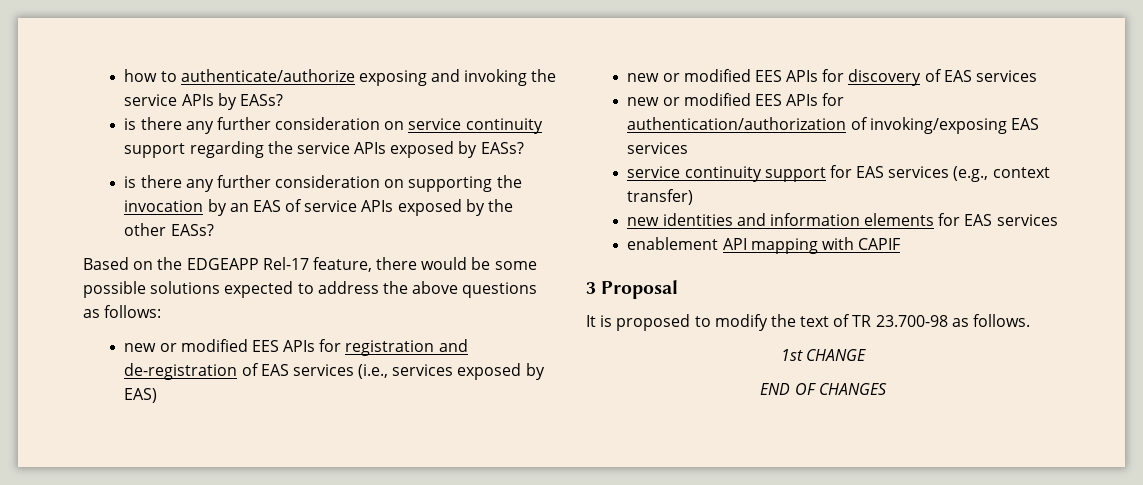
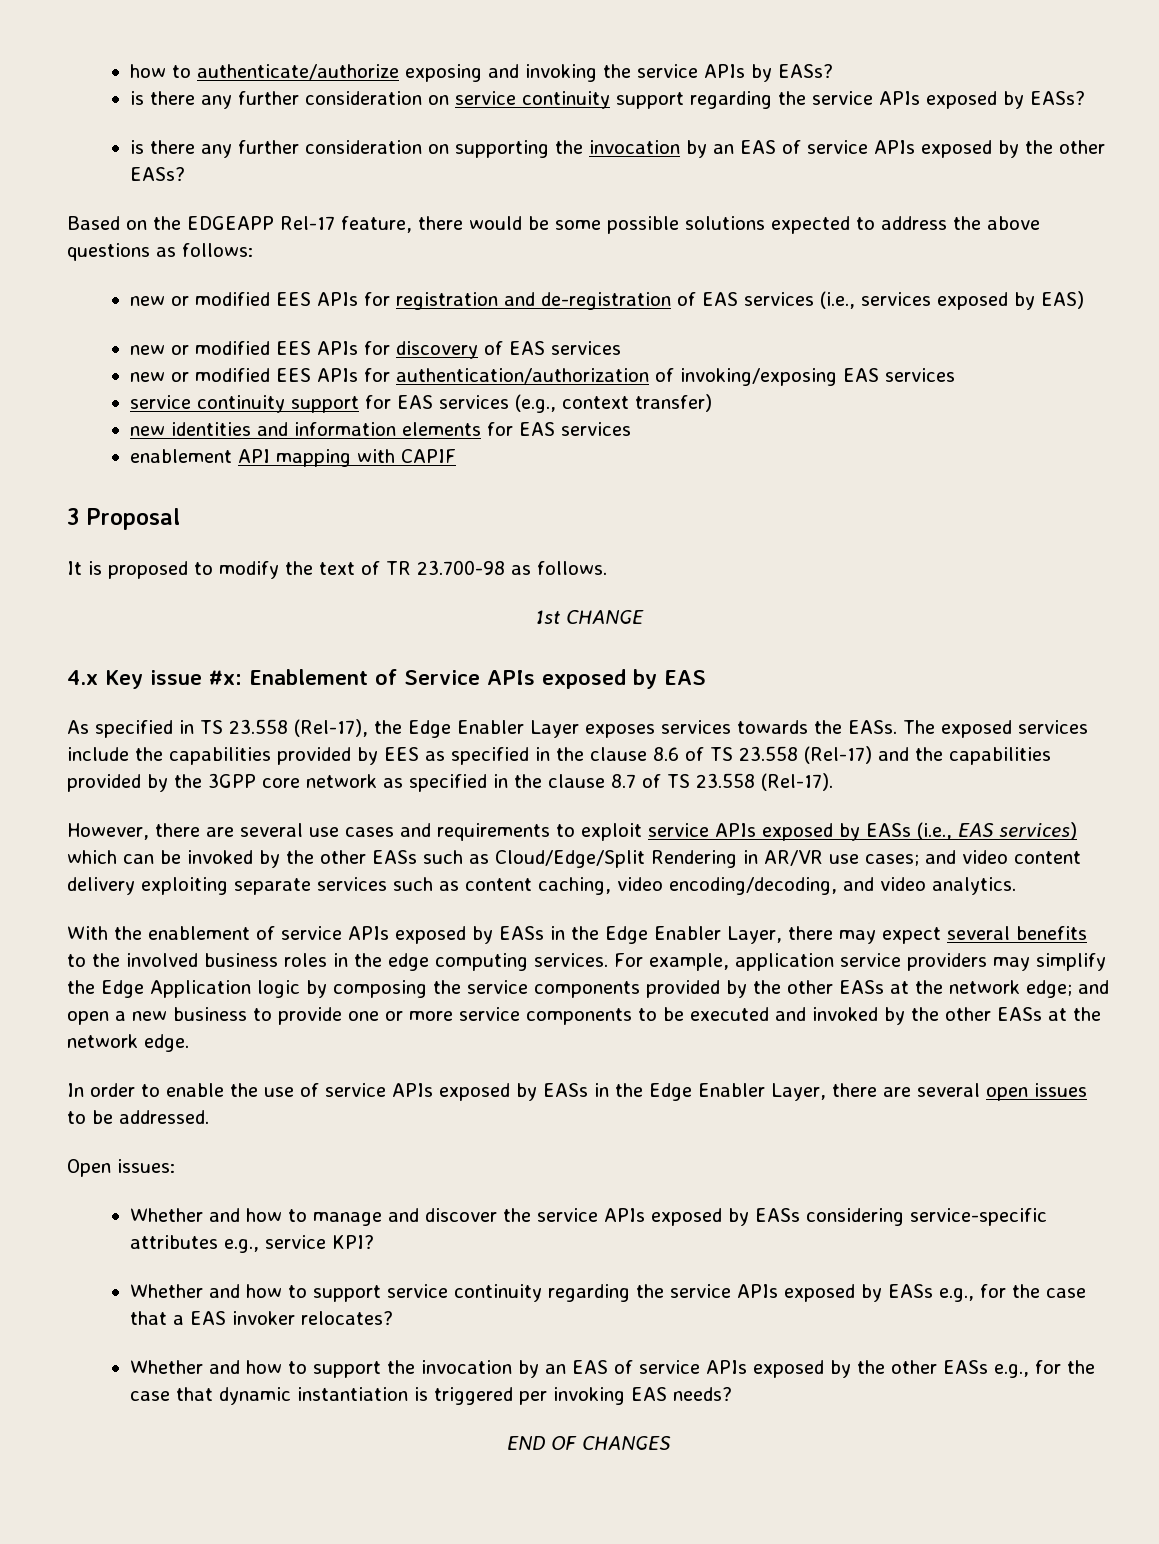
+ 4.x Key issue #x: Enablement of Service APIs exposed by EAS
+ As specified in TS 23.558 (Rel-17), the Edge Enabler Layer exposes services towards the EASs. The exposed services include the capabilities provided by EES as specified in the clause 8.6 of TS 23.558 (Rel-17) and the capabilities provided by the 3GPP core network as specified in the clause 8.7 of TS 23.558 (Rel-17).
+ However, there are several use cases and requirements to exploit service APIs exposed by EASs (i.e., EAS services) which can be invoked by the other EASs such as Cloud/Edge/Split Rendering in AR/VR use cases; and video content delivery exploiting separate services such as content caching, video encoding/decoding, and video analytics.
+ With the enablement of service APIs exposed by EASs in the Edge Enabler Layer, there may expect several benefits to the involved business roles in the edge computing services. For example, application service providers may simplify the Edge Application logic by composing the service components provided by the other EASs at the network edge; and open a new business to provide one or more service components to be executed and invoked by the other EASs at the network edge.
+ In order to enable the use of service APIs exposed by EASs in the Edge Enabler Layer, there are several open issues to be addressed.
+ Open issues:
+ Whether and how to manage and discover the service APIs exposed by EASs considering service-specific attributes e.g., service KPI?
+ Whether and how to support service continuity regarding the service APIs exposed by EASs e.g., for the case that a EAS invoker relocates?
+ Whether and how to support the invocation by an EAS of service APIs exposed by the other EASs e.g., for the case that dynamic instantiation is triggered per invoking EAS needs?

